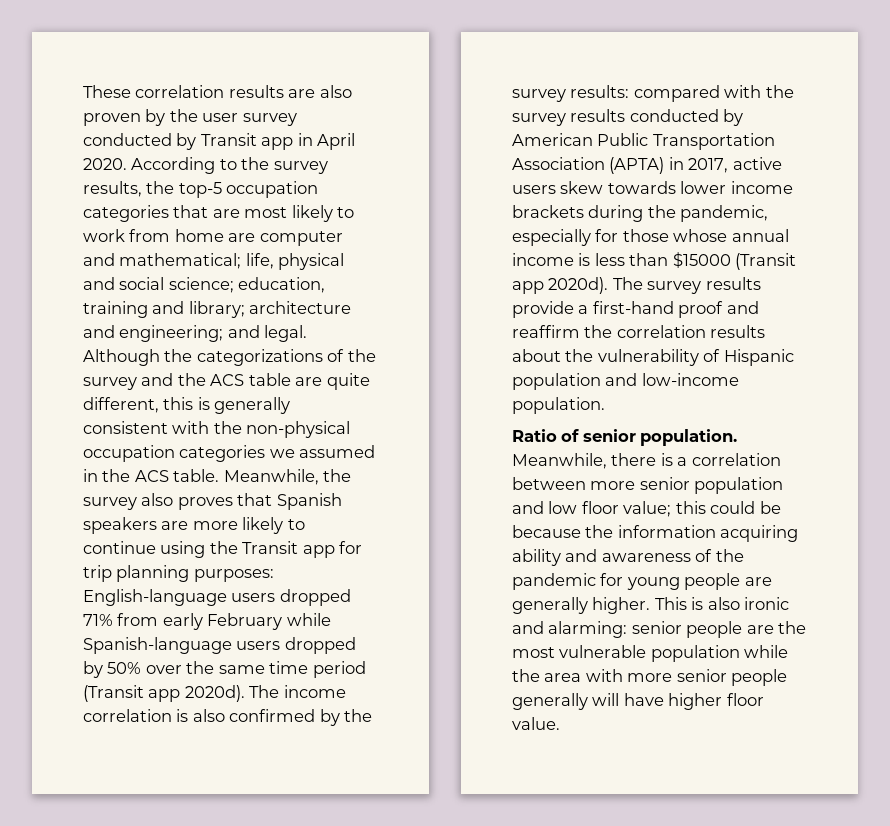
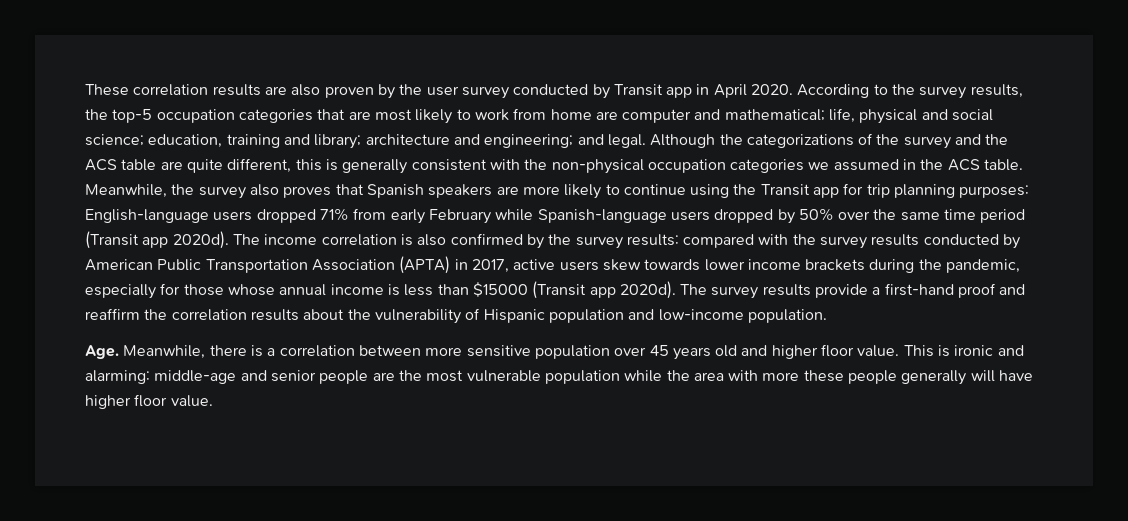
- Ratio of senior population. Meanwhile, there is a correlation between more senior population and low floor value; this could be because the information acquiring ability and awareness of the pandemic for young people are generally higher.
+ Age. Meanwhile, there is a correlation between more sensitive population over 45 years old and higher floor value.
- This is also ironic and alarming: senior people are the most vulnerable population while the area with more senior people generally will have higher floor value.
+ This is ironic and alarming: middle-age and senior people are the most vulnerable population while the area with more these people generally will have higher floor value.

